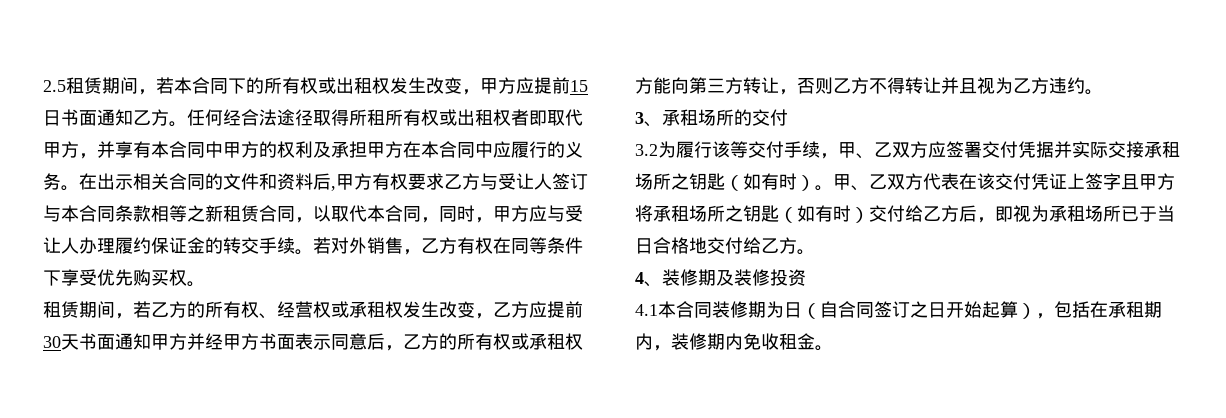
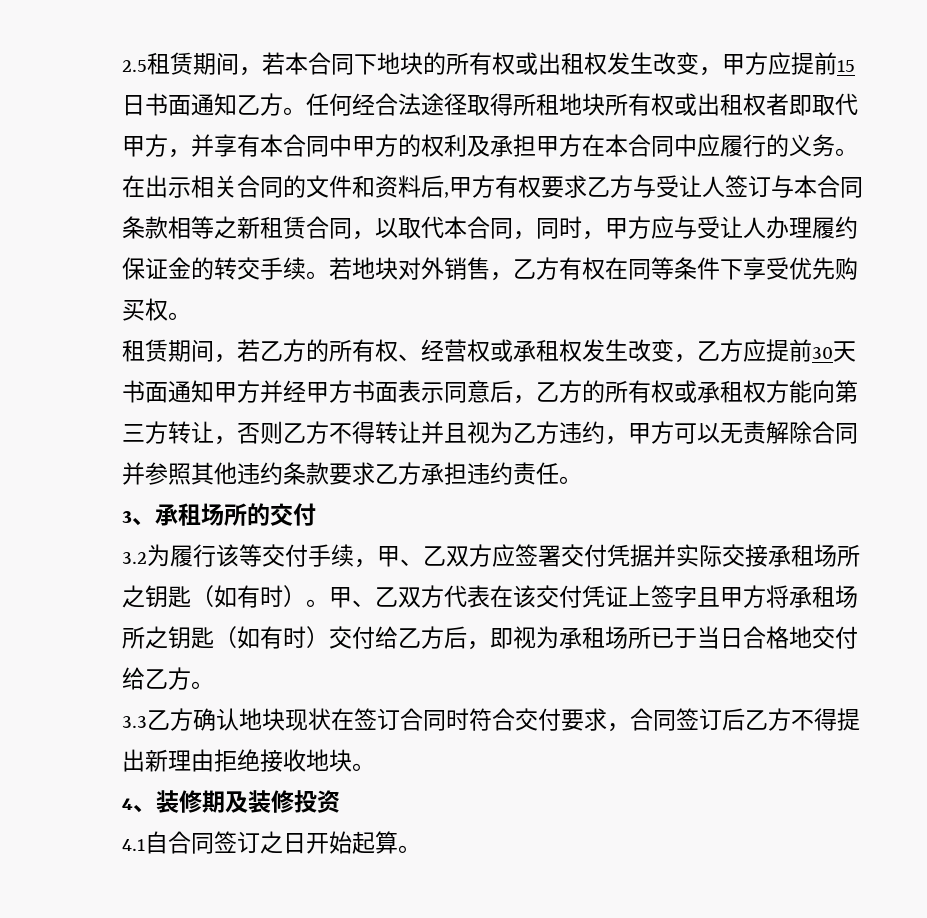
- 2.5租赁期间，若本合同下的所有权或出租权发生改变，甲方应提前15日书面通知乙方。
+ 2.5租赁期间，若本合同下地块的所有权或出租权发生改变，甲方应提前15日书面通知乙方。
- 任何经合法途径取得所租所有权或出租权者即取代甲方，并享有本合同中甲方的权利及承担甲方在本合同中应履行的义务。
+ 任何经合法途径取得所租地块所有权或出租权者即取代甲方，并享有本合同中甲方的权利及承担甲方在本合同中应履行的义务。
- 若对外销售，乙方有权在同等条件下享受优先购买权。
+ 若地块对外销售，乙方有权在同等条件下享受优先购买权。
- 租赁期间，若乙方的所有权、经营权或承租权发生改变，乙方应提前30天书面通知甲方并经甲方书面表示同意后，乙方的所有权或承租权方能向第三方转让，否则乙方不得转让并且视为乙方违约。
+ 租赁期间，若乙方的所有权、经营权或承租权发生改变，乙方应提前30天书面通知甲方并经甲方书面表示同意后，乙方的所有权或承租权方能向第三方转让，否则乙方不得转让并且视为乙方违约，甲方可以无责解除合同并参照其他违约条款要求乙方承担违约责任。
+ 3.3乙方确认地块现状在签订合同时符合交付要求，合同签订后乙方不得提出新理由拒绝接收地块。
- 4.1本合同装修期为日（自合同签订之日开始起算），包括在承租期内，装修期内免收租金。
+ 4.1自合同签订之日开始起算。

